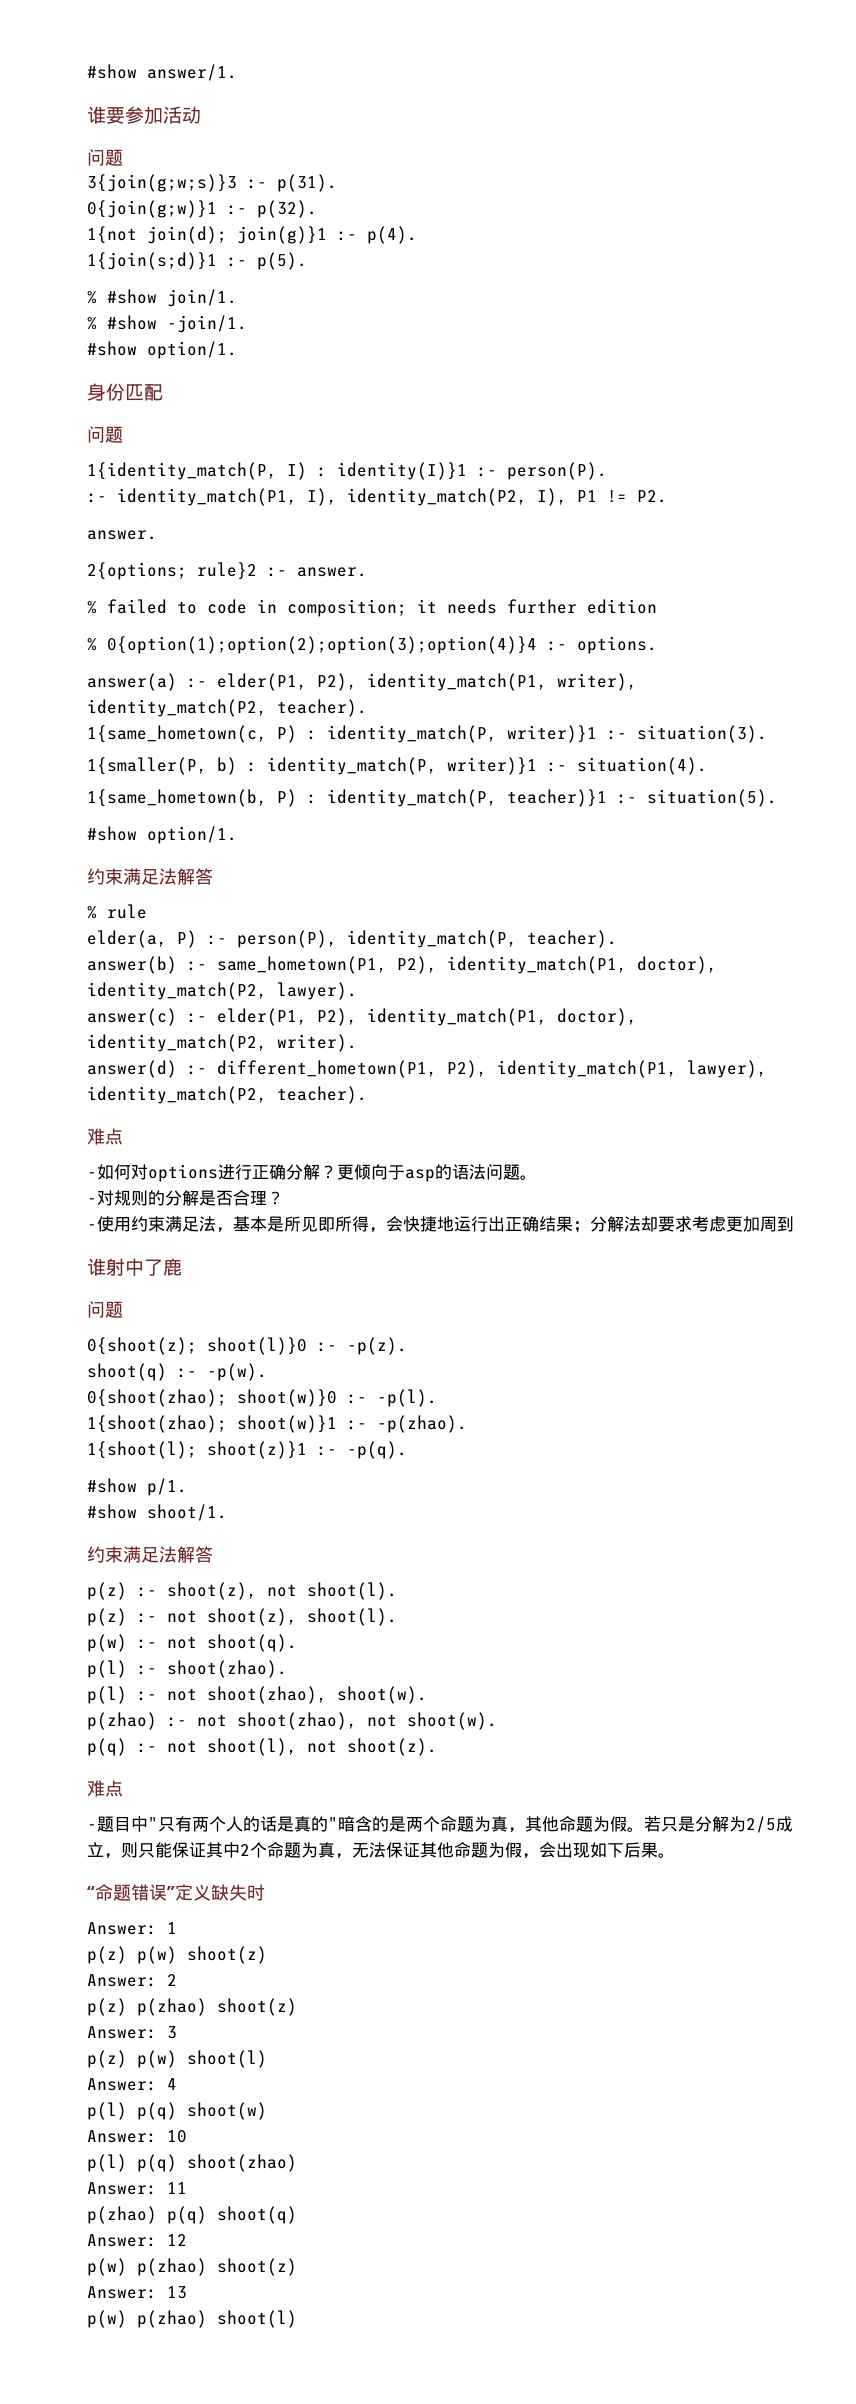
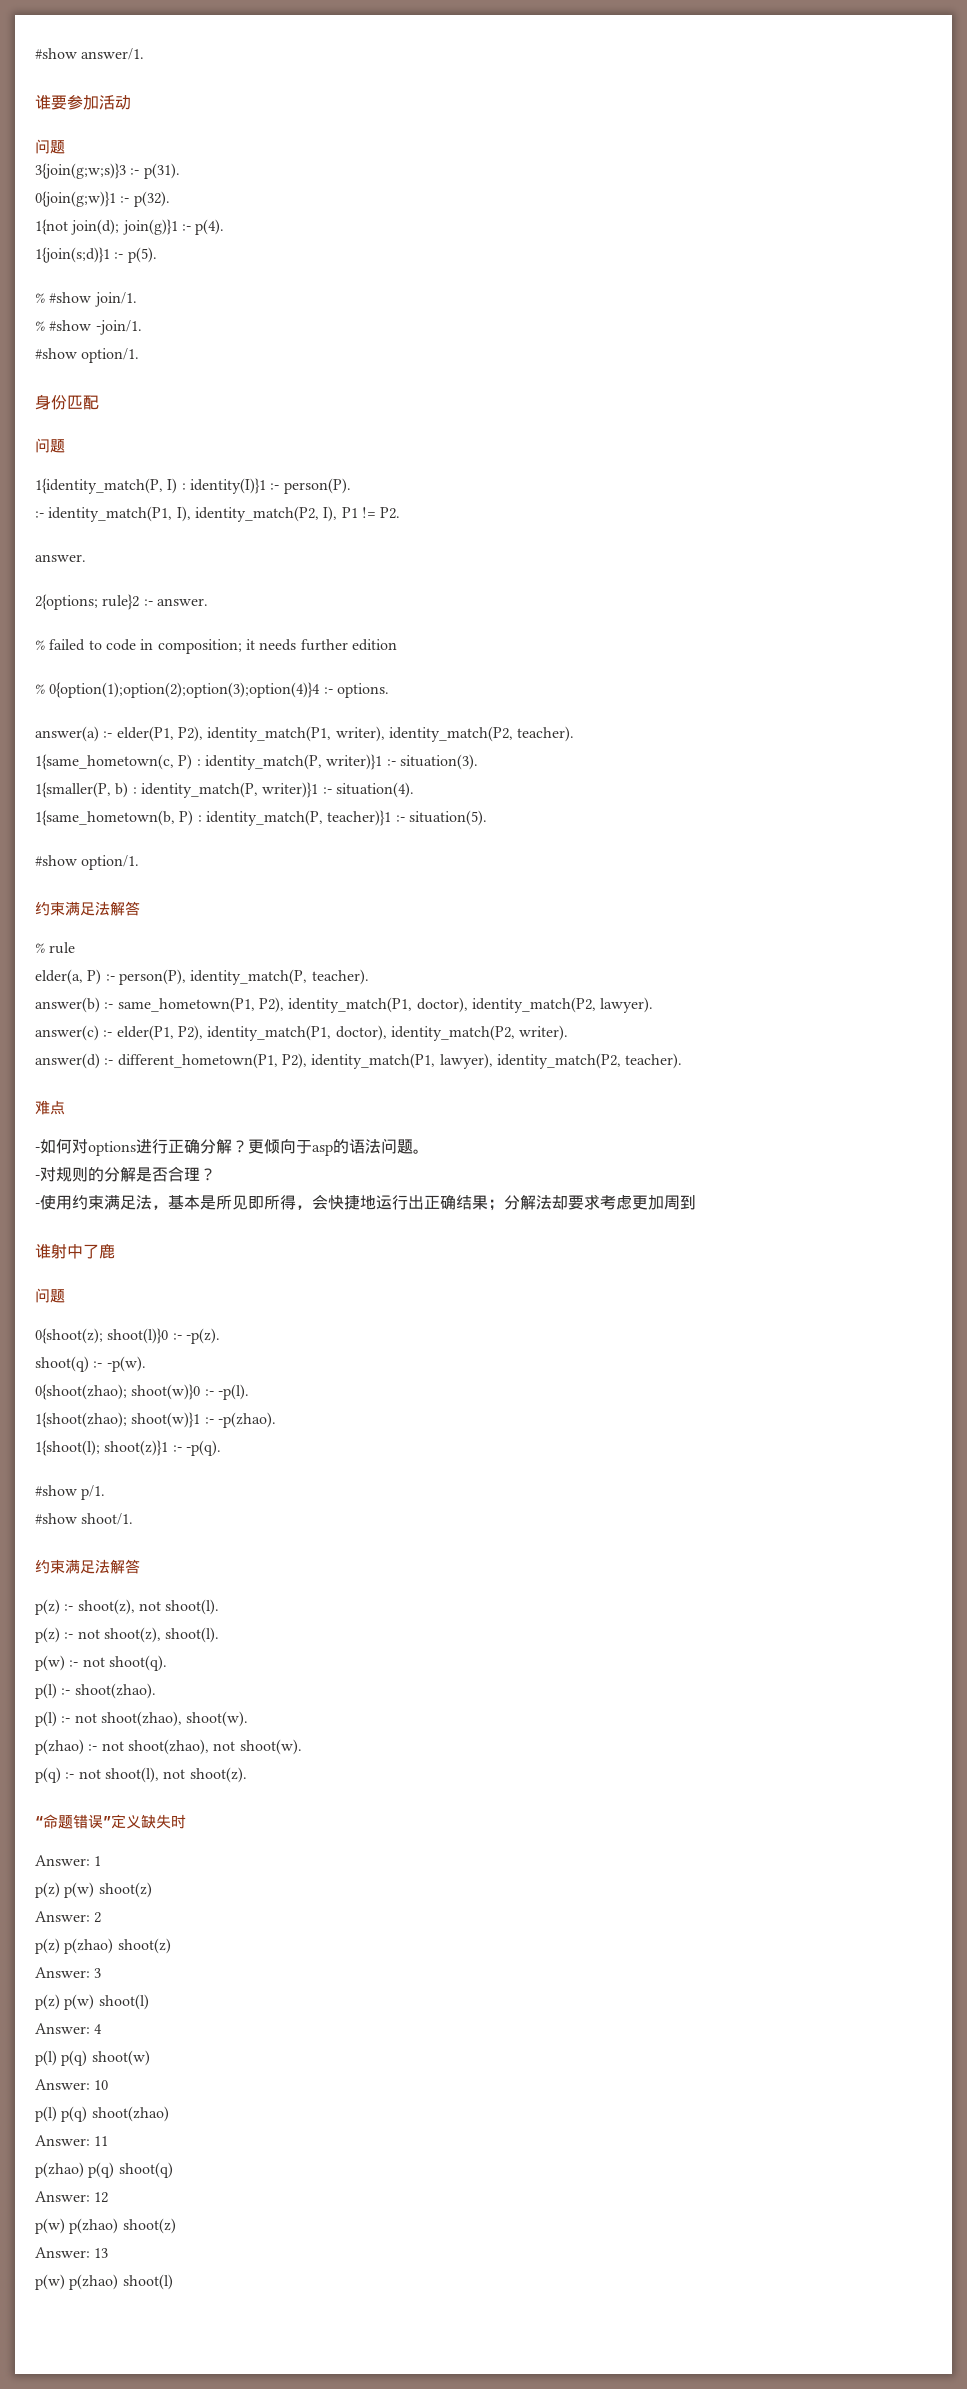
  p(q) :- not shoot(l), not shoot(z).
- 难点
- -题目中"只有两个人的话是真的"暗含的是两个命题为真，其他命题为假。若只是分解为2/5成立，则只能保证其中2个命题为真，无法保证其他命题为假，会出现如下后果。

